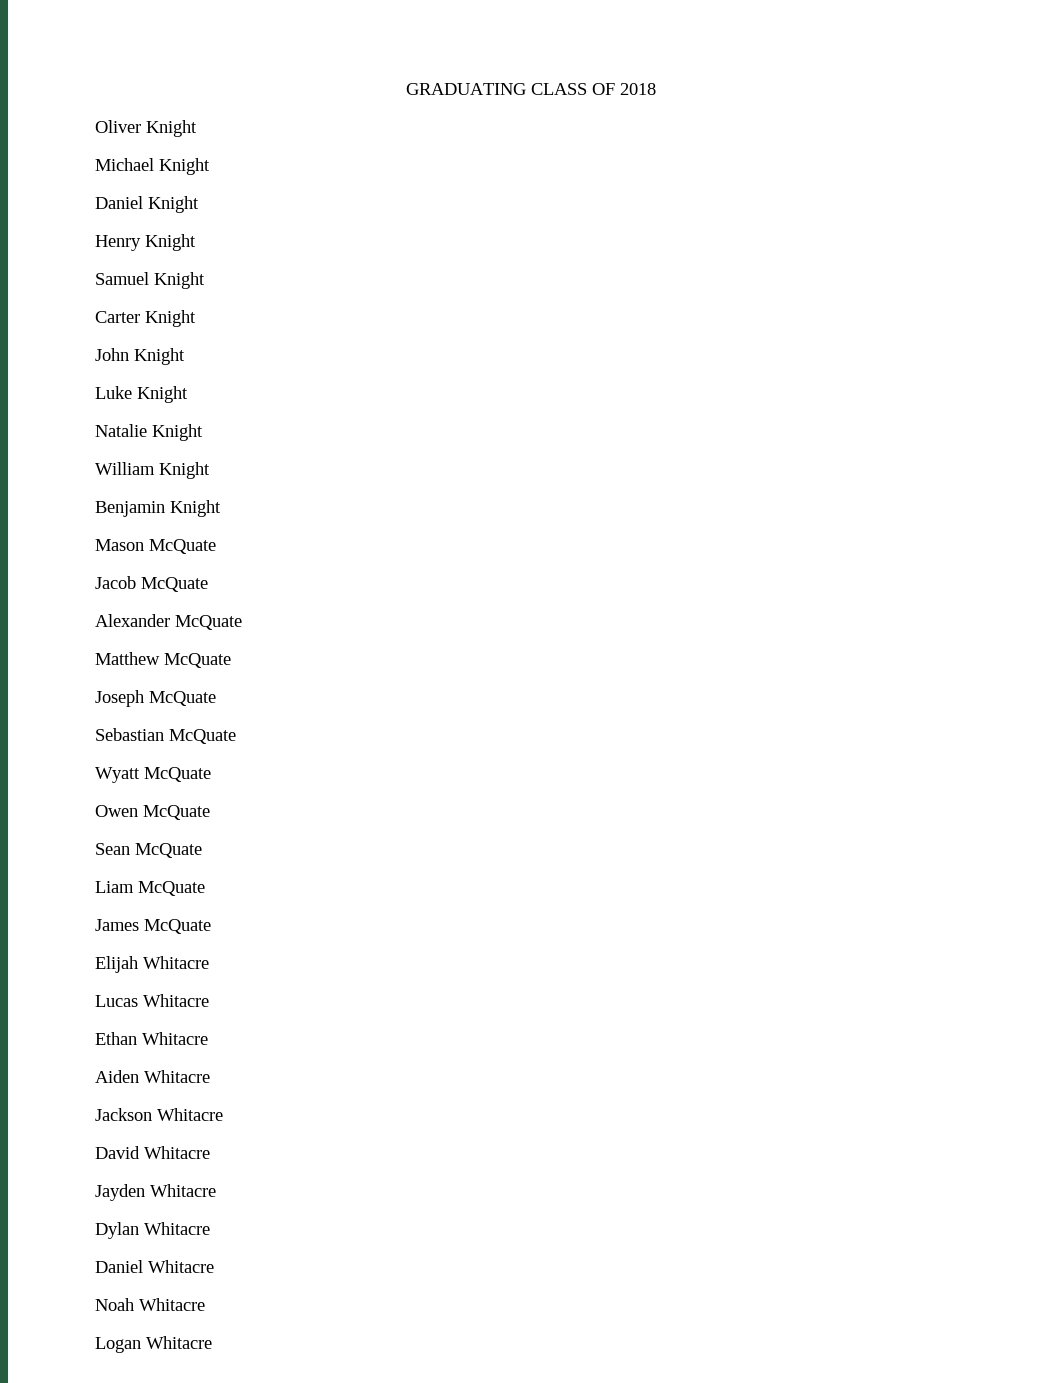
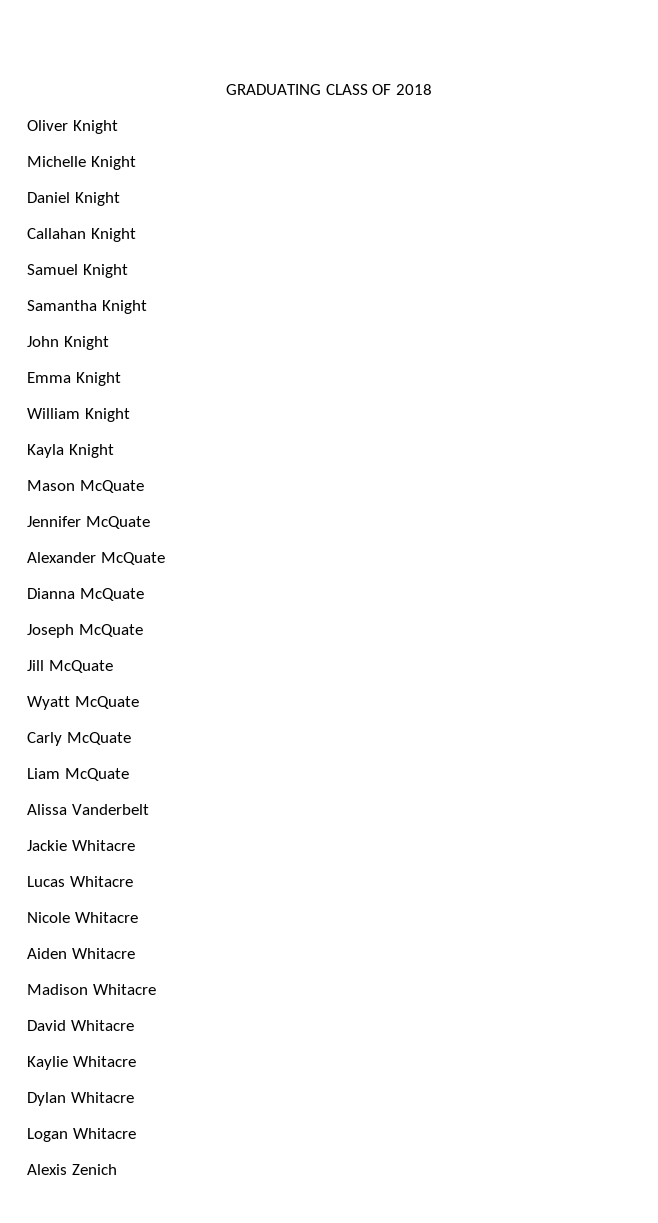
- Michael Knight
+ Michelle Knight
- Henry Knight
+ Callahan Knight
- Carter Knight
+ Samantha Knight
- Luke Knight
- Natalie Knight
+ Emma Knight
- Benjamin Knight
+ Kayla Knight
- Jacob McQuate
+ Jennifer McQuate
- Matthew McQuate
+ Dianna McQuate
- Sebastian McQuate
+ Jill McQuate
- Owen McQuate
- Sean McQuate
+ Carly McQuate
- James McQuate
- Elijah Whitacre
+ Alissa Vanderbelt
+ Jackie Whitacre
- Ethan Whitacre
+ Nicole Whitacre
- Jackson Whitacre
+ Madison Whitacre
- Jayden Whitacre
+ Kaylie Whitacre
- Daniel Whitacre
- Noah Whitacre
  Logan Whitacre
+ Alexis Zenich

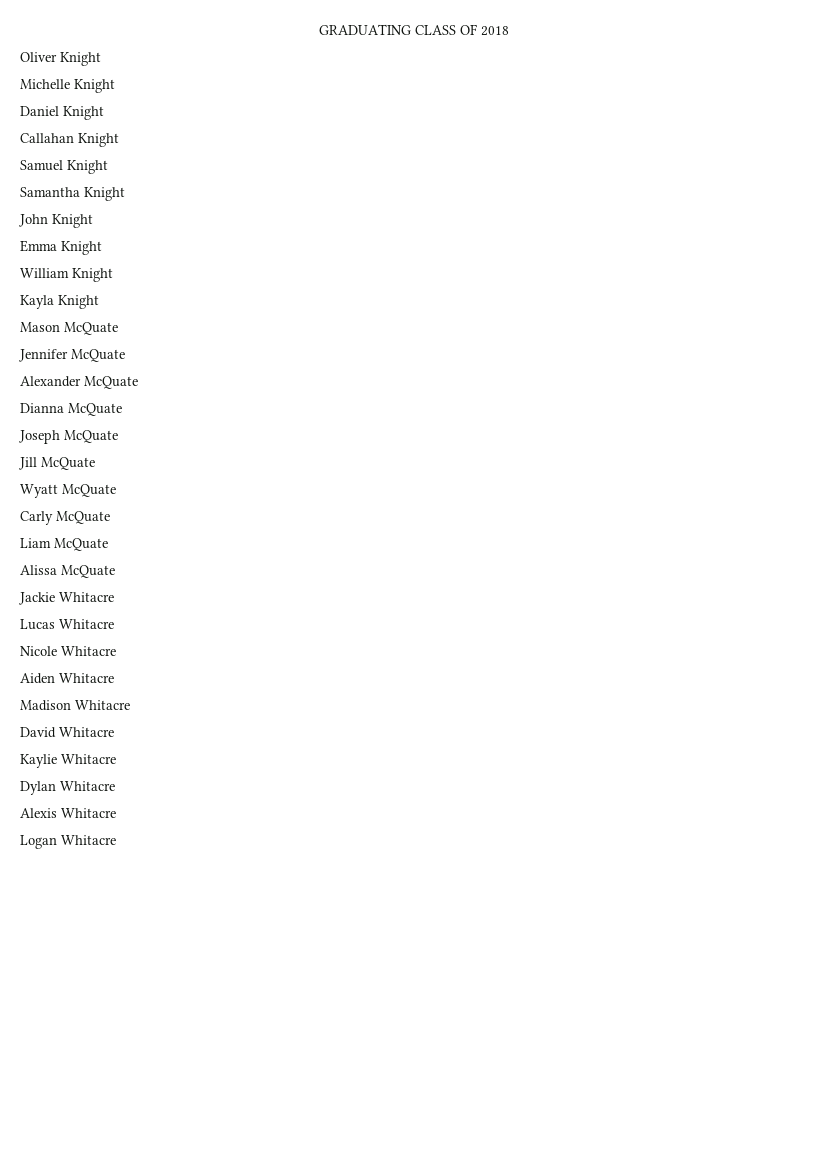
- Alissa Vanderbelt
+ Alissa McQuate
+ Alexis Whitacre
- Alexis Zenich

